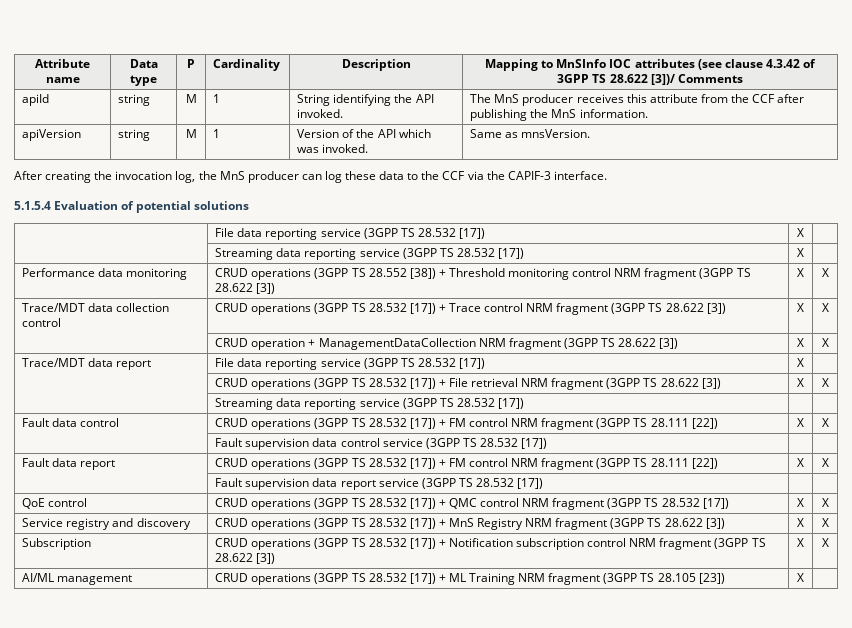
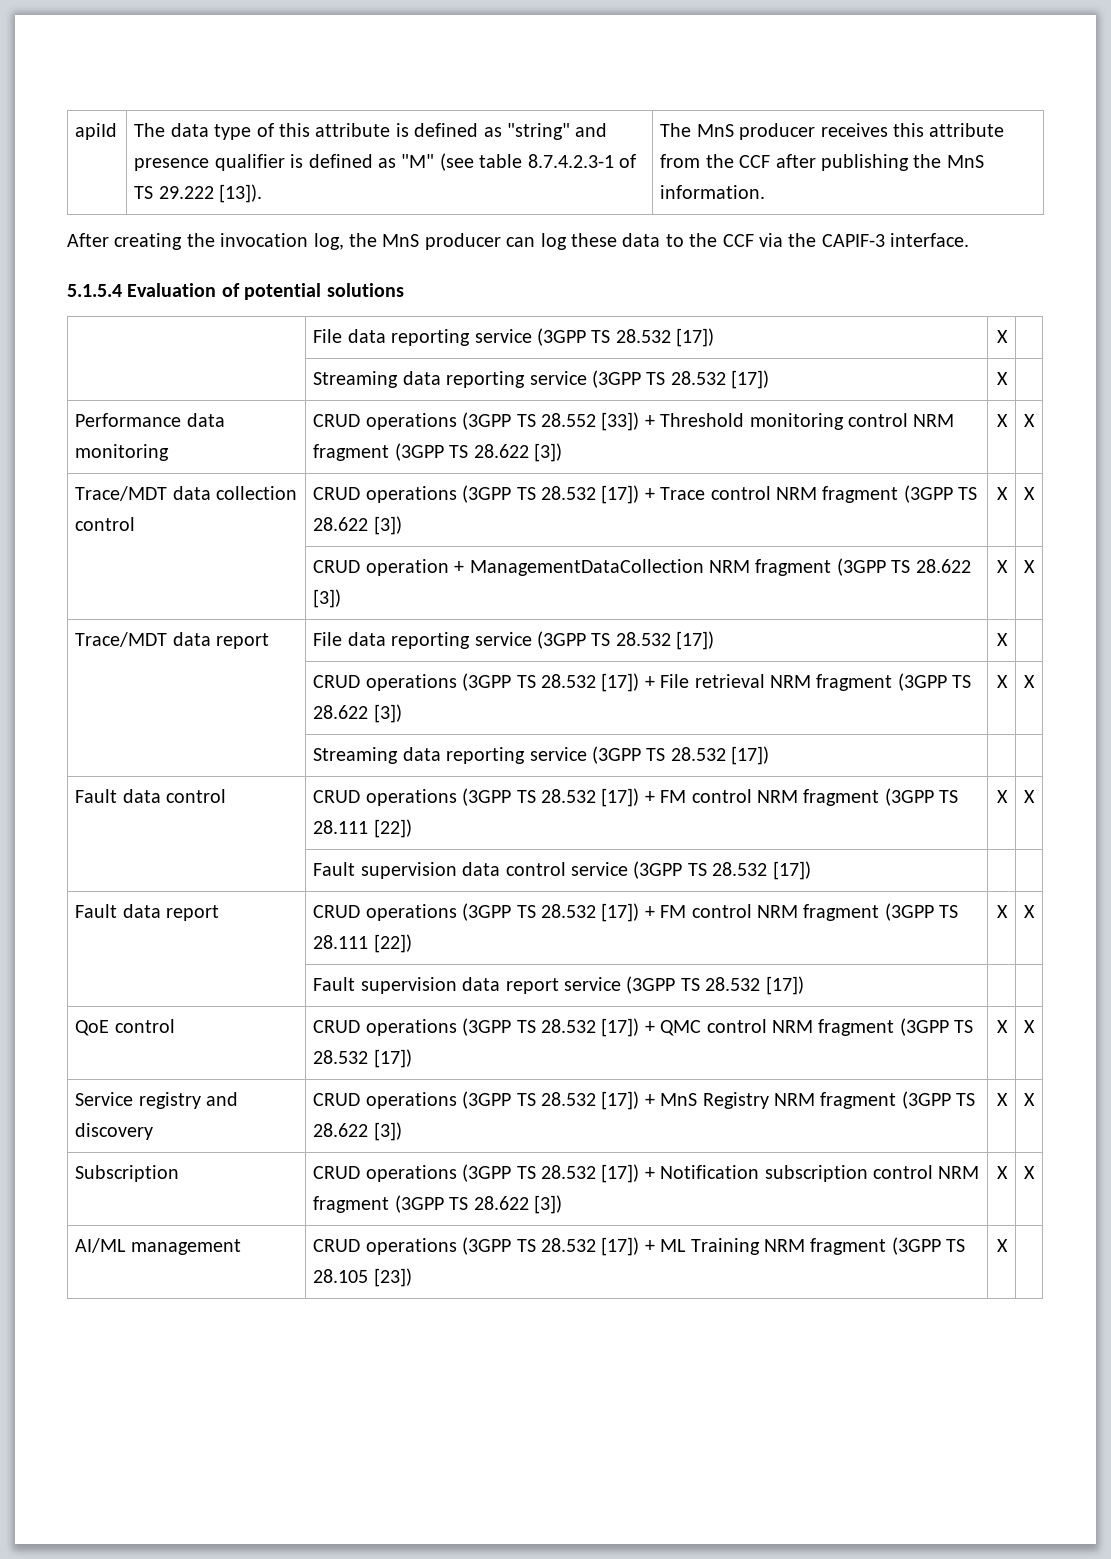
- Attribute name | Data type | P | Cardinality | Description | Mapping to MnSInfo IOC attributes (see clause 4.3.42 of 3GPP TS 28.622 [3])/ Comments
- apiId | string | M | 1 | String identifying the API invoked. | The MnS producer receives this attribute from the CCF after publishing the MnS information.
+ apiId | The data type of this attribute is defined as "string" and presence qualifier is defined as "M" (see table 8.7.4.2.3-1 of TS 29.222 [13]). | The MnS producer receives this attribute from the CCF after publishing the MnS information.
- apiVersion | string | M | 1 | Version of the API which was invoked. | Same as mnsVersion.
- Performance data monitoring | CRUD operations (3GPP TS 28.552 [38]) + Threshold monitoring control NRM fragment (3GPP TS 28.622 [3]) | X | X
+ Performance data monitoring | CRUD operations (3GPP TS 28.552 [33]) + Threshold monitoring control NRM fragment (3GPP TS 28.622 [3]) | X | X

